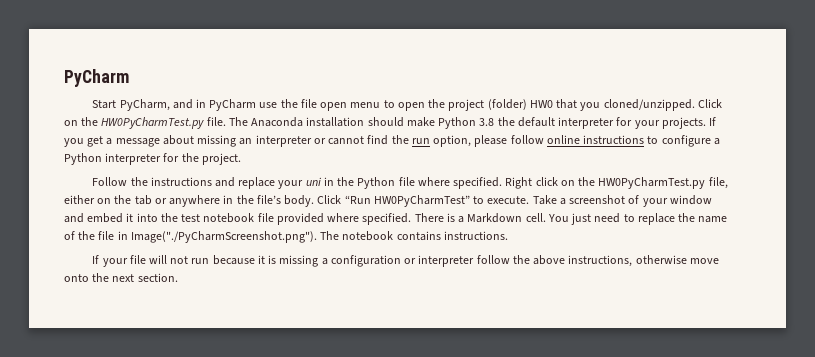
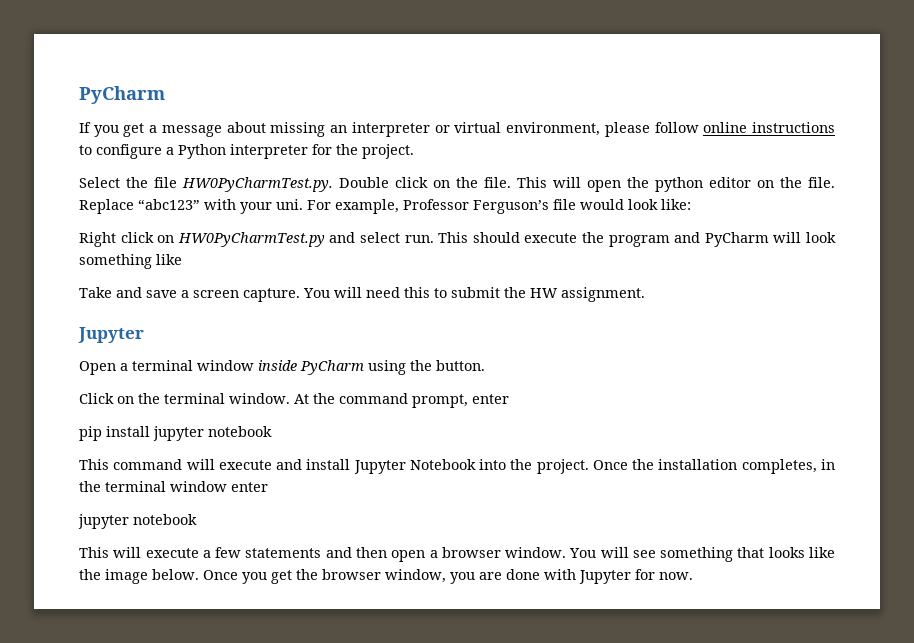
- Start PyCharm, and in PyCharm use the file open menu to open the project (folder) HW0 that you cloned/unzipped. Click on the HW0PyCharmTest.py file. The Anaconda installation should make Python 3.8 the default interpreter for your projects. If you get a message about missing an interpreter or cannot find the run option, please follow online instructions to configure a Python interpreter for the project.
+ If you get a message about missing an interpreter or virtual environment, please follow online instructions to configure a Python interpreter for the project.
- Follow the instructions and replace your uni in the Python file where specified. Right click on the HW0PyCharmTest.py file, either on the tab or anywhere in the file’s body. Click “Run HW0PyCharmTest” to execute. Take a screenshot of your window and embed it into the test notebook file provided where specified. There is a Markdown cell. You just need to replace the name of the file in Image("./PyCharmScreenshot.png"). The notebook contains instructions.
- If your file will not run because it is missing a configuration or interpreter follow the above instructions, otherwise move onto the next section.
+ Select the file HW0PyCharmTest.py. Double click on the file. This will open the python editor on the file. Replace “abc123” with your uni. For example, Professor Ferguson’s file would look like:
+ Right click on HW0PyCharmTest.py and select run. This should execute the program and PyCharm will look something like
+ Take and save a screen capture. You will need this to submit the HW assignment.
+ Jupyter
+ Open a terminal window inside PyCharm using the button.
+ Click on the terminal window. At the command prompt, enter
+ pip install jupyter notebook
+ This command will execute and install Jupyter Notebook into the project. Once the installation completes, in the terminal window enter
+ jupyter notebook
+ This will execute a few statements and then open a browser window. You will see something that looks like the image below. Once you get the browser window, you are done with Jupyter for now.

